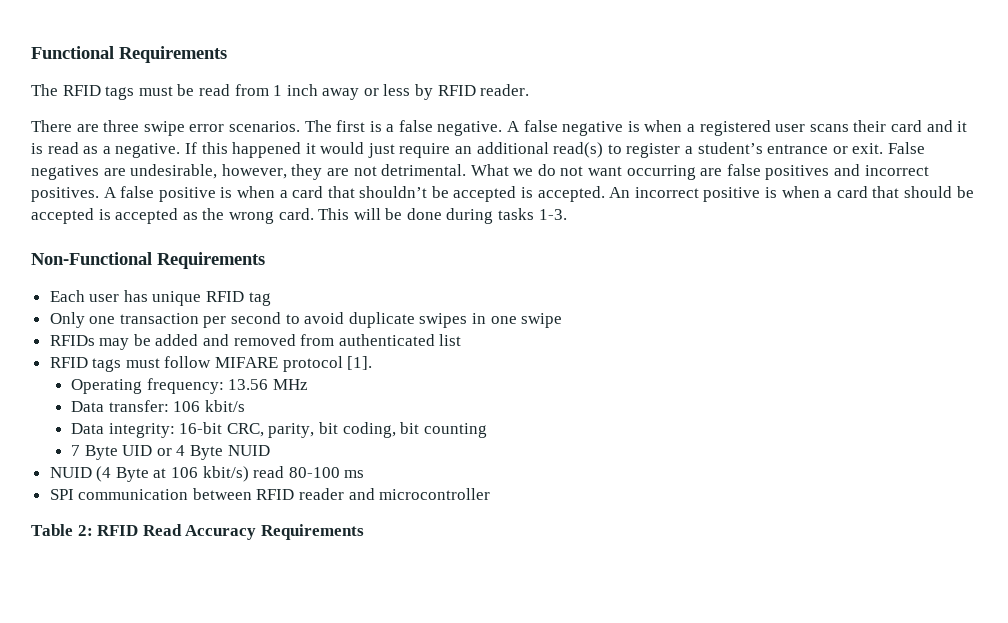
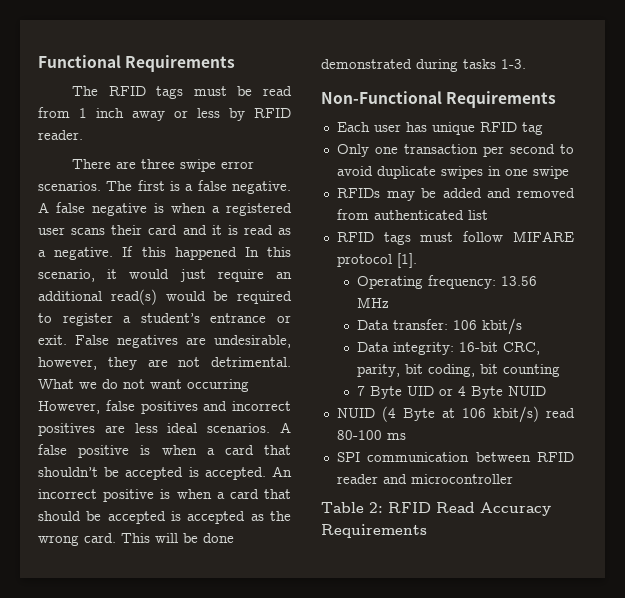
- If this happened it would just require an additional read(s) to register a student’s entrance or exit.
+ If this happened In this scenario, it would just require an additional read(s) would be required to register a student’s entrance or exit.
- What we do not want occurring are false positives and incorrect positives.
+ What we do not want occurring However, false positives and incorrect positives are less ideal scenarios.
- This will be done during tasks 1-3.
+ This will be done demonstrated during tasks 1-3.

